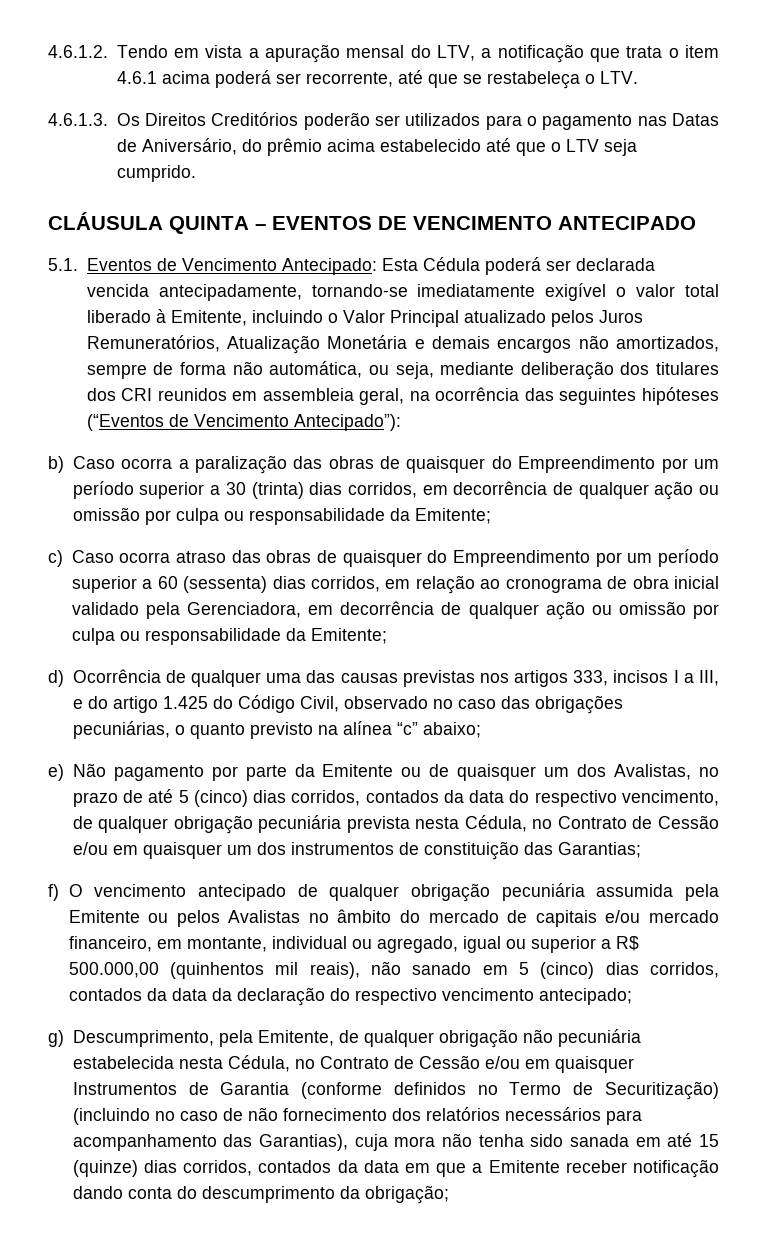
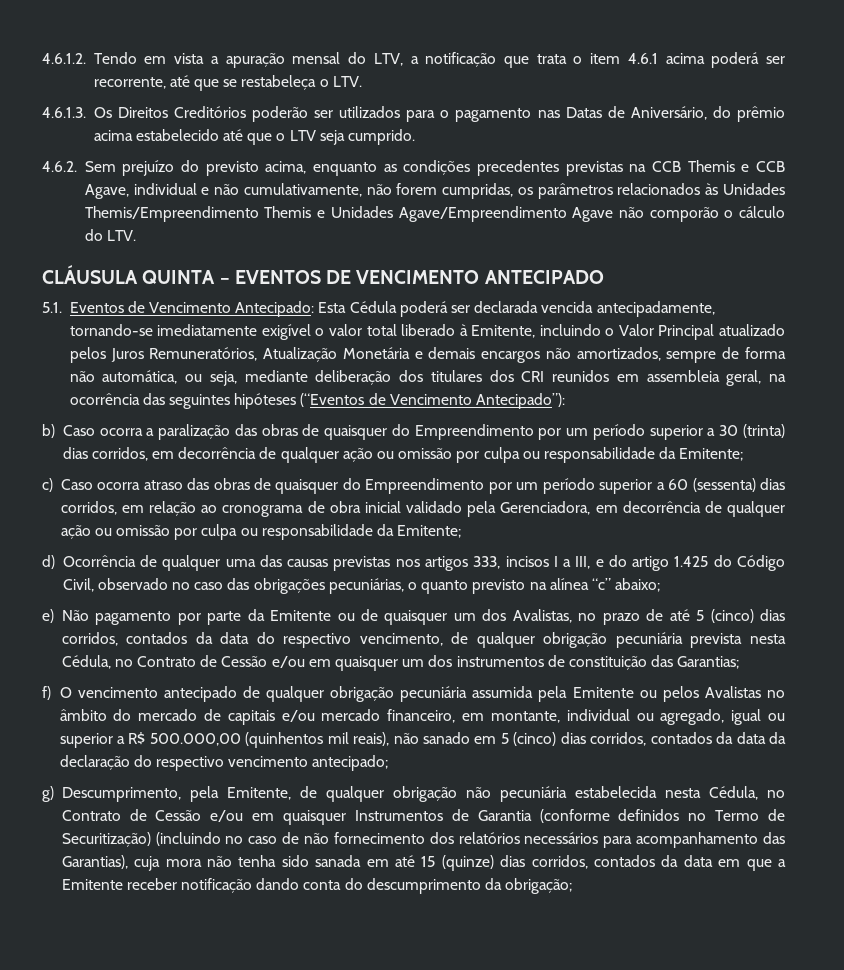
+ 4.6.2. Sem prejuízo do previsto acima, enquanto as condições precedentes previstas na CCB Themis e CCB Agave, individual e não cumulativamente, não forem cumpridas, os parâmetros relacionados às Unidades Themis/Empreendimento Themis e Unidades Agave/Empreendimento Agave não comporão o cálculo do LTV.

